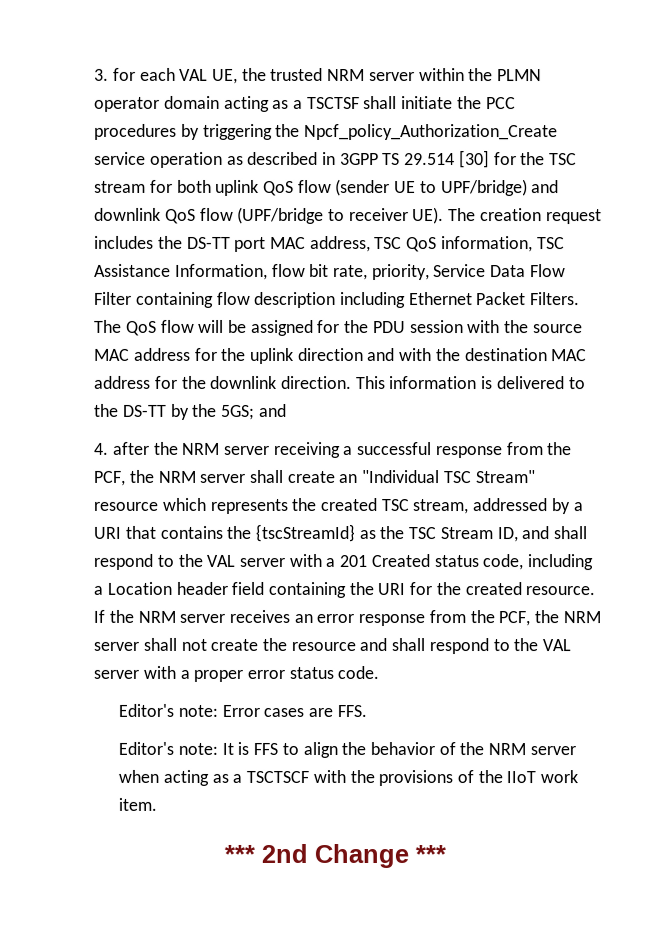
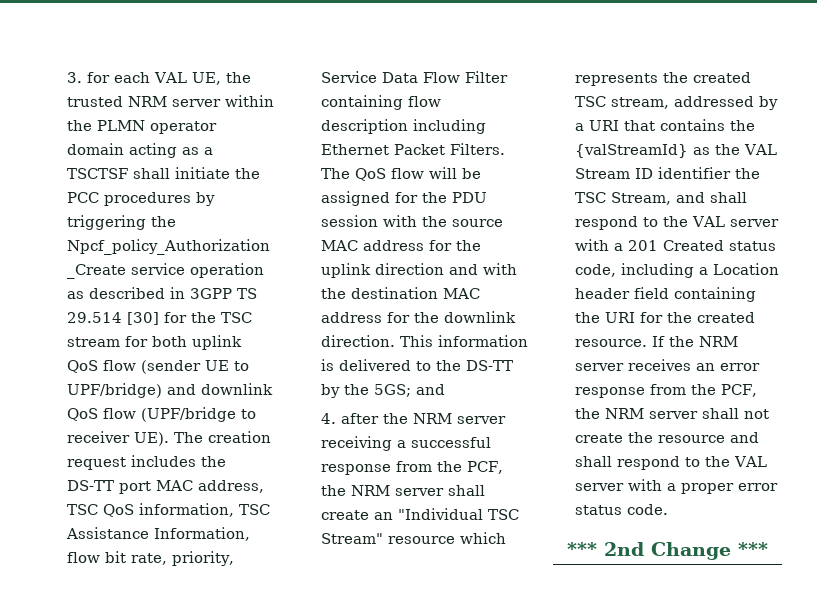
- 4. after the NRM server receiving a successful response from the PCF, the NRM server shall create an "Individual TSC Stream" resource which represents the created TSC stream, addressed by a URI that contains the {tscStreamId} as the TSC Stream ID, and shall respond to the VAL server with a 201 Created status code, including a Location header field containing the URI for the created resource.
+ 4. after the NRM server receiving a successful response from the PCF, the NRM server shall create an "Individual TSC Stream" resource which represents the created TSC stream, addressed by a URI that contains the {valStreamId} as the VAL Stream ID identifier the TSC Stream, and shall respond to the VAL server with a 201 Created status code, including a Location header field containing the URI for the created resource.
- Editor's note: Error cases are FFS.
- Editor's note: It is FFS to align the behavior of the NRM server when acting as a TSCTSCF with the provisions of the IIoT work item.

